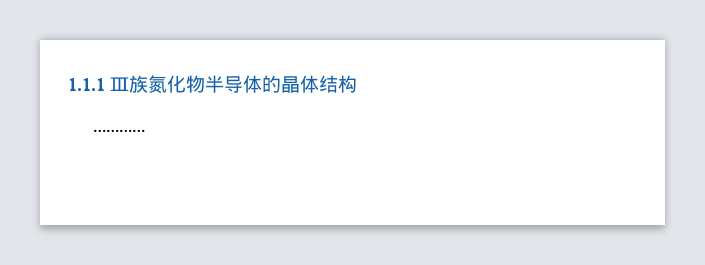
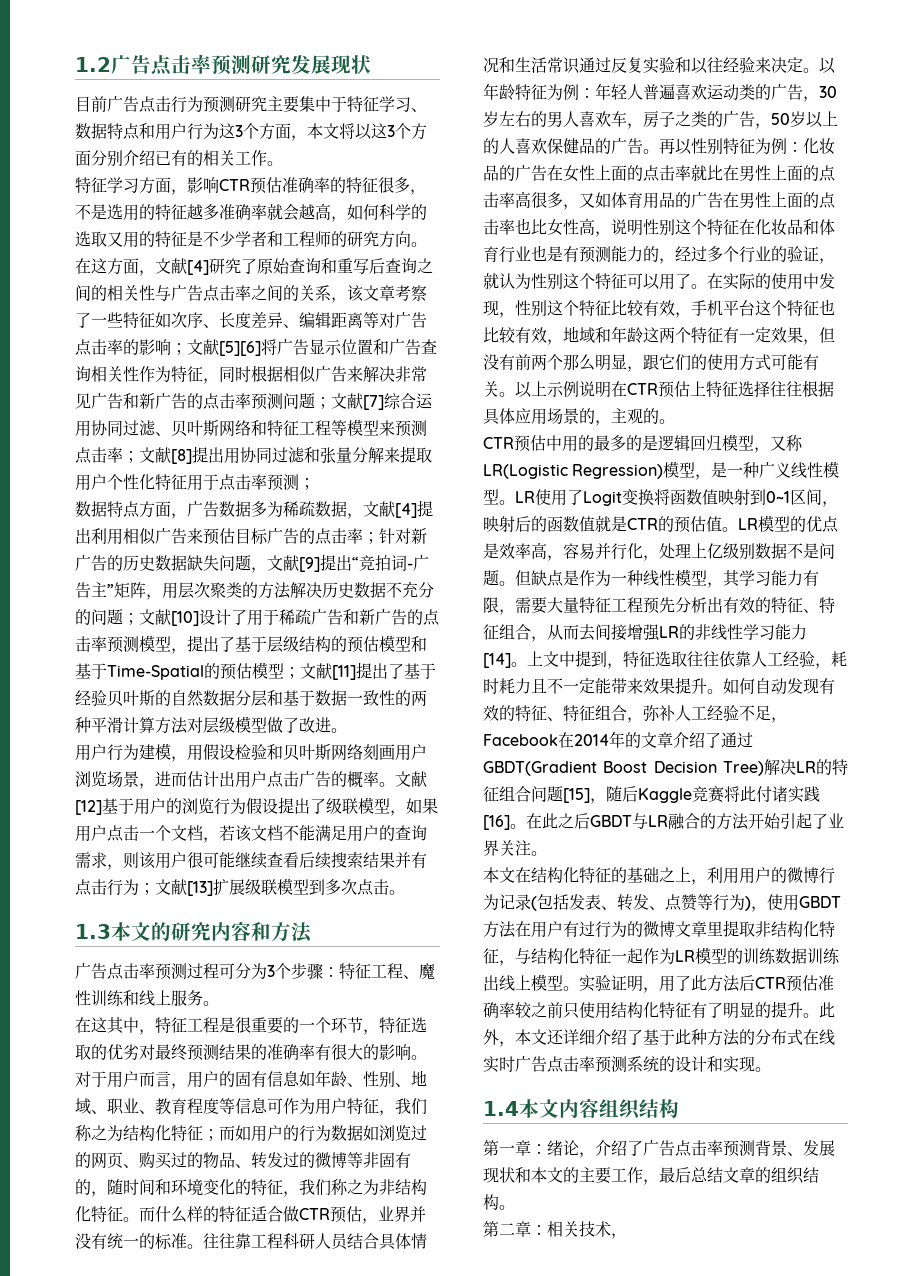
- 1.1.1 Ⅲ族氮化物半导体的晶体结构
- …………
+ 1.2广告点击率预测研究发展现状
+ 目前广告点击行为预测研究主要集中于特征学习、数据特点和用户行为这3个方面，本文将以这3个方面分别介绍已有的相关工作。
+ 特征学习方面，影响CTR预估准确率的特征很多，不是选用的特征越多准确率就会越高，如何科学的选取又用的特征是不少学者和工程师的研究方向。在这方面，文献[4]研究了原始查询和重写后查询之间的相关性与广告点击率之间的关系，该文章考察了一些特征如次序、长度差异、编辑距离等对广告点击率的影响；文献[5][6]将广告显示位置和广告查询相关性作为特征，同时根据相似广告来解决非常见广告和新广告的点击率预测问题；文献[7]综合运用协同过滤、贝叶斯网络和特征工程等模型来预测点击率；文献[8]提出用协同过滤和张量分解来提取用户个性化特征用于点击率预测；
+ 数据特点方面，广告数据多为稀疏数据，文献[4]提出利用相似广告来预估目标广告的点击率；针对新广告的历史数据缺失问题，文献[9]提出“竞拍词-广告主”矩阵，用层次聚类的方法解决历史数据不充分的问题；文献[10]设计了用于稀疏广告和新广告的点击率预测模型，提出了基于层级结构的预估模型和基于Time-Spatial的预估模型；文献[11]提出了基于经验贝叶斯的自然数据分层和基于数据一致性的两种平滑计算方法对层级模型做了改进。
+ 用户行为建模，用假设检验和贝叶斯网络刻画用户浏览场景，进而估计出用户点击广告的概率。文献[12]基于用户的浏览行为假设提出了级联模型，如果用户点击一个文档，若该文档不能满足用户的查询需求，则该用户很可能继续查看后续搜索结果并有点击行为；文献[13]扩展级联模型到多次点击。
+ 1.3本文的研究内容和方法
+ 广告点击率预测过程可分为3个步骤：特征工程、魔性训练和线上服务。
+ 在这其中，特征工程是很重要的一个环节，特征选取的优劣对最终预测结果的准确率有很大的影响。对于用户而言，用户的固有信息如年龄、性别、地域、职业、教育程度等信息可作为用户特征，我们称之为结构化特征；而如用户的行为数据如浏览过的网页、购买过的物品、转发过的微博等非固有的，随时间和环境变化的特征，我们称之为非结构化特征。而什么样的特征适合做CTR预估，业界并没有统一的标准。往往靠工程科研人员结合具体情况和生活常识通过反复实验和以往经验来决定。以年龄特征为例：年轻人普遍喜欢运动类的广告，30岁左右的男人喜欢车，房子之类的广告，50岁以上的人喜欢保健品的广告。再以性别特征为例：化妆品的广告在女性上面的点击率就比在男性上面的点击率高很多，又如体育用品的广告在男性上面的点击率也比女性高，说明性别这个特征在化妆品和体育行业也是有预测能力的，经过多个行业的验证，就认为性别这个特征可以用了。在实际的使用中发现，性别这个特征比较有效，手机平台这个特征也比较有效，地域和年龄这两个特征有一定效果，但没有前两个那么明显，跟它们的使用方式可能有关。以上示例说明在CTR预估上特征选择往往根据具体应用场景的，主观的。
+ CTR预估中用的最多的是逻辑回归模型，又称LR(Logistic Regression)模型，是一种广义线性模型。LR使用了Logit变换将函数值映射到0~1区间，映射后的函数值就是CTR的预估值。LR模型的优点是效率高，容易并行化，处理上亿级别数据不是问题。但缺点是作为一种线性模型，其学习能力有限，需要大量特征工程预先分析出有效的特征、特征组合，从而去间接增强LR的非线性学习能力[14]。上文中提到，特征选取往往依靠人工经验，耗时耗力且不一定能带来效果提升。如何自动发现有效的特征、特征组合，弥补人工经验不足，Facebook在2014年的文章介绍了通过GBDT(Gradient Boost Decision Tree)解决LR的特征组合问题[15]，随后Kaggle竞赛将此付诸实践[16]。在此之后GBDT与LR融合的方法开始引起了业界关注。
+ 本文在结构化特征的基础之上，利用用户的微博行为记录(包括发表、转发、点赞等行为)，使用GBDT方法在用户有过行为的微博文章里提取非结构化特征，与结构化特征一起作为LR模型的训练数据训练出线上模型。实验证明，用了此方法后CTR预估准确率较之前只使用结构化特征有了明显的提升。此外，本文还详细介绍了基于此种方法的分布式在线实时广告点击率预测系统的设计和实现。
+ 1.4本文内容组织结构
+ 第一章：绪论，介绍了广告点击率预测背景、发展现状和本文的主要工作，最后总结文章的组织结构。
+ 第二章：相关技术，

